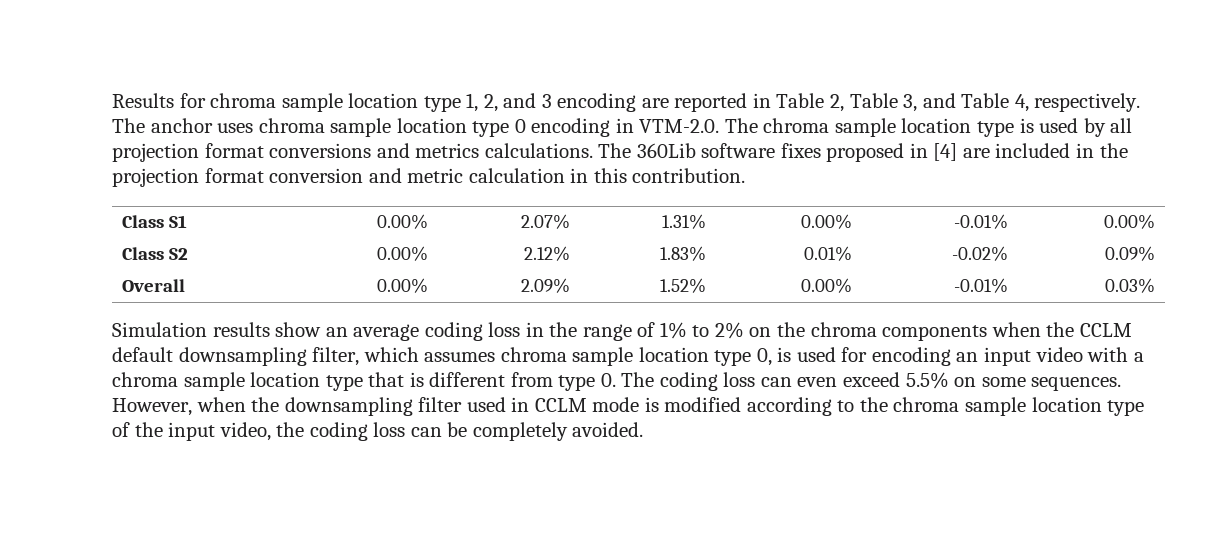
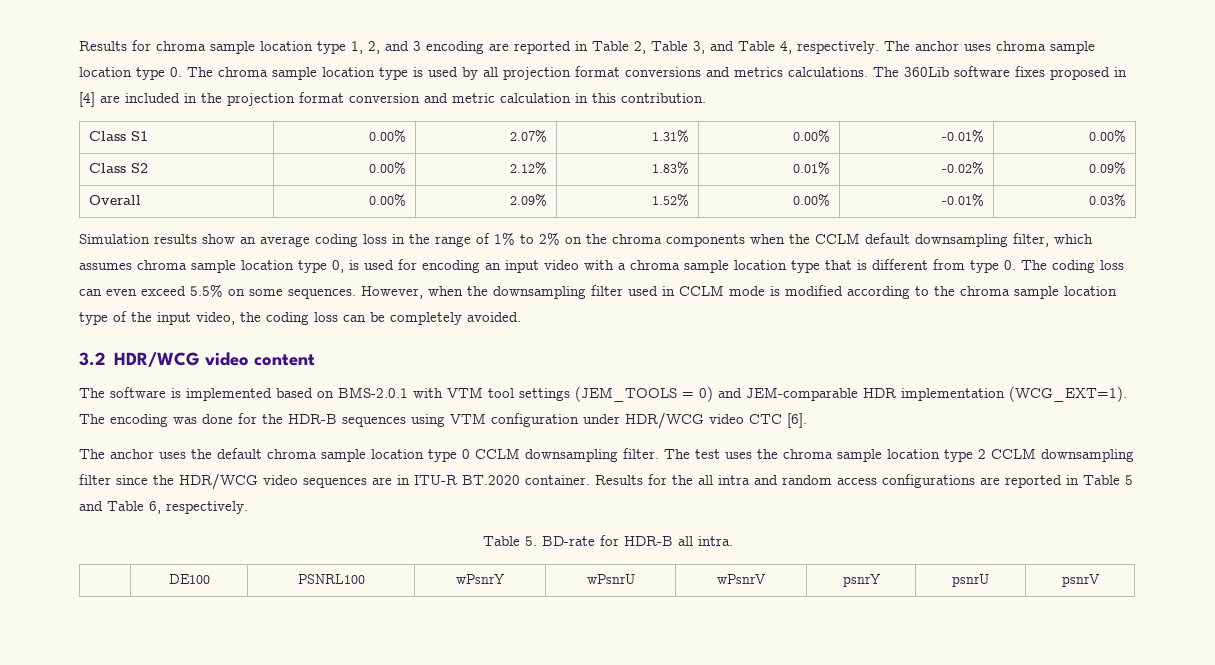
- The anchor uses chroma sample location type 0 encoding in VTM-2.0. The chroma sample location type is used by all projection format conversions and metrics calculations.
+ The anchor uses chroma sample location type 0. The chroma sample location type is used by all projection format conversions and metrics calculations.
+ 3.2 HDR/WCG video content
+ The software is implemented based on BMS-2.0.1 with VTM tool settings (JEM_TOOLS = 0) and JEM-comparable HDR implementation (WCG_EXT=1). The encoding was done for the HDR-B sequences using VTM configuration under HDR/WCG video CTC [6].
+ The anchor uses the default chroma sample location type 0 CCLM downsampling filter. The test uses the chroma sample location type 2 CCLM downsampling filter since the HDR/WCG video sequences are in ITU-R BT.2020 container. Results for the all intra and random access configurations are reported in Table 5 and Table 6, respectively.
+ Table 5. BD-rate for HDR-B all intra.
+ | DE100 | PSNRL100 | wPsnrY | wPsnrU | wPsnrV | psnrY | psnrU | psnrV

